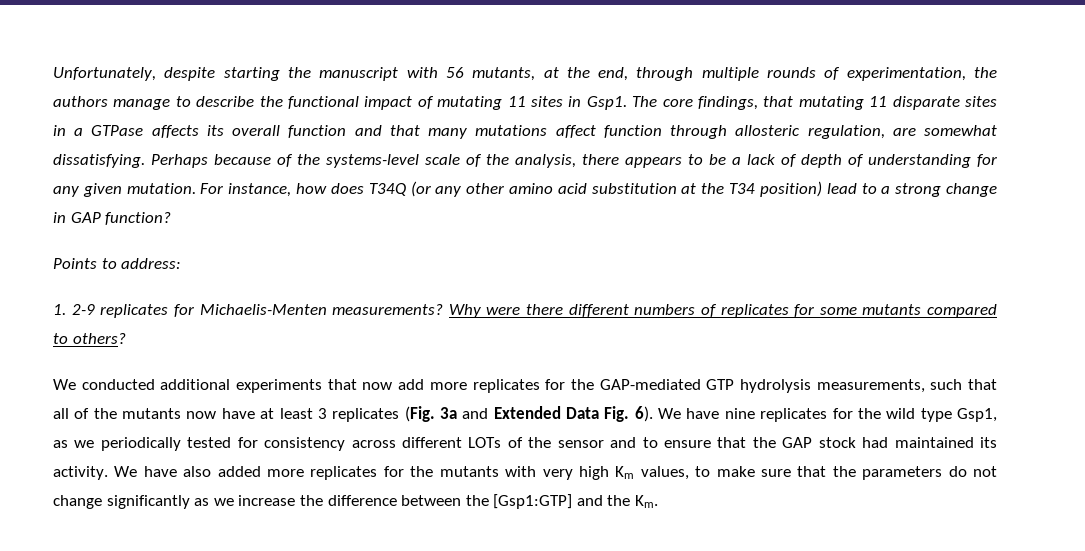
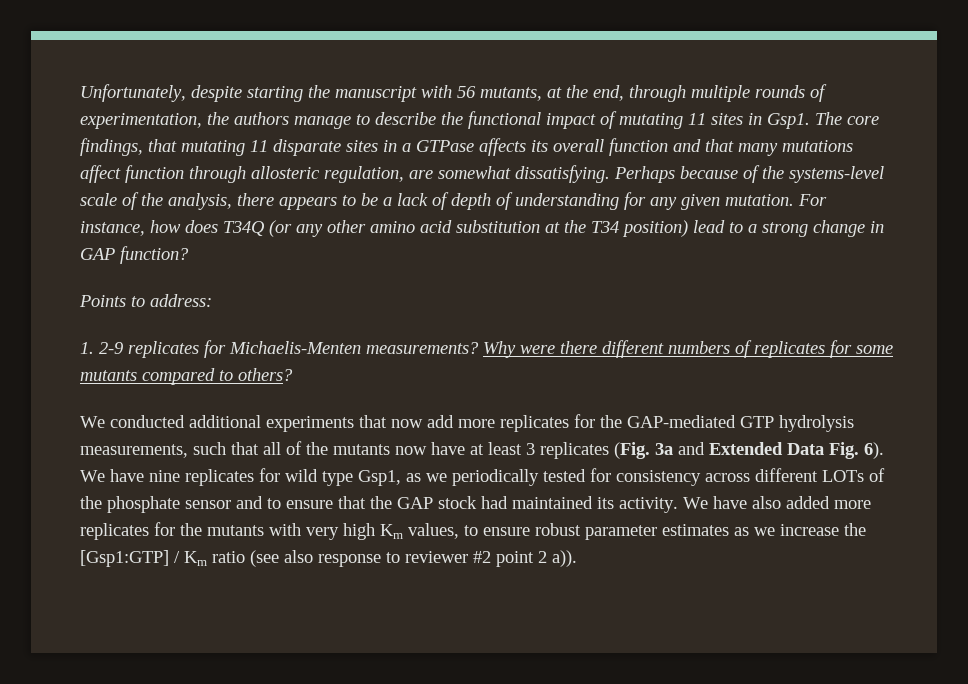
- We have nine replicates for the wild type Gsp1, as we periodically tested for consistency across different LOTs of the sensor and to ensure that the GAP stock had maintained its activity.
+ We have nine replicates for wild type Gsp1, as we periodically tested for consistency across different LOTs of the phosphate sensor and to ensure that the GAP stock had maintained its activity.
- We have also added more replicates for the mutants with very high Km values, to make sure that the parameters do not change significantly as we increase the difference between the [Gsp1:GTP] and the Km.
+ We have also added more replicates for the mutants with very high Km values, to ensure robust parameter estimates as we increase the [Gsp1:GTP] / Km ratio (see also response to reviewer #2 point 2 a)).

